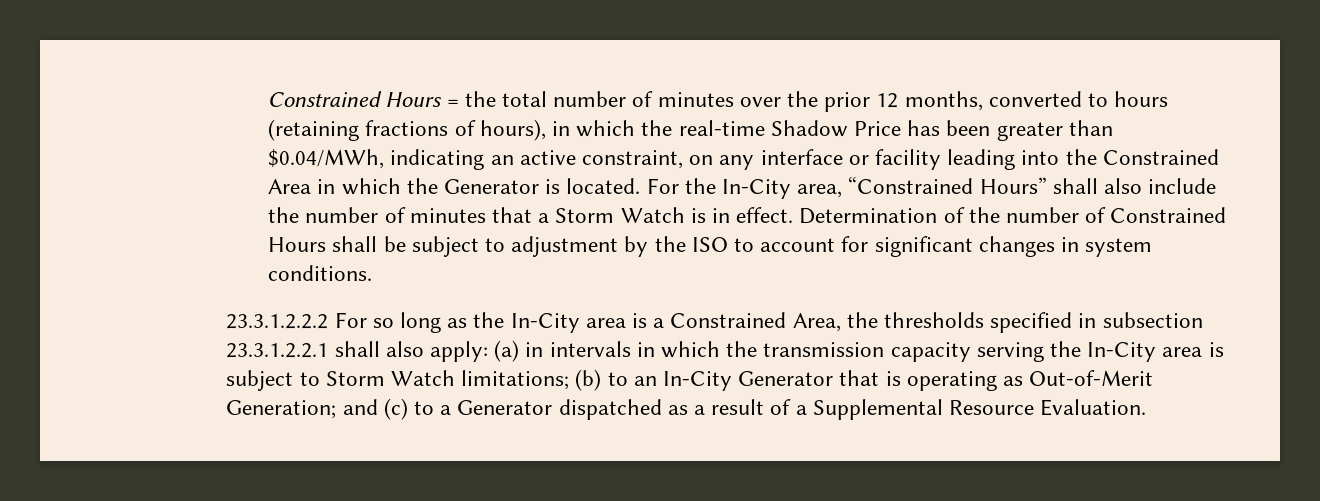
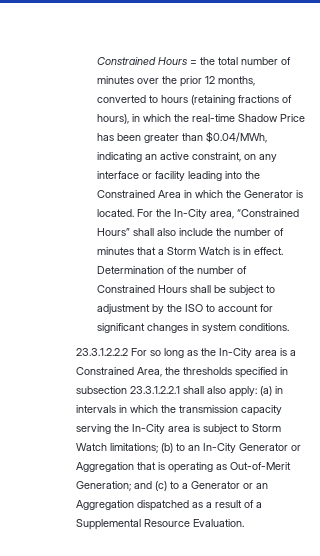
- (b) to an In-City Generator that is operating as Out-of-Merit Generation;
+ (b) to an In-City Generator or Aggregation that is operating as Out-of-Merit Generation;
- and (c) to a Generator dispatched as a result of a Supplemental Resource Evaluation.
+ and (c) to a Generator or an Aggregation dispatched as a result of a Supplemental Resource Evaluation.

